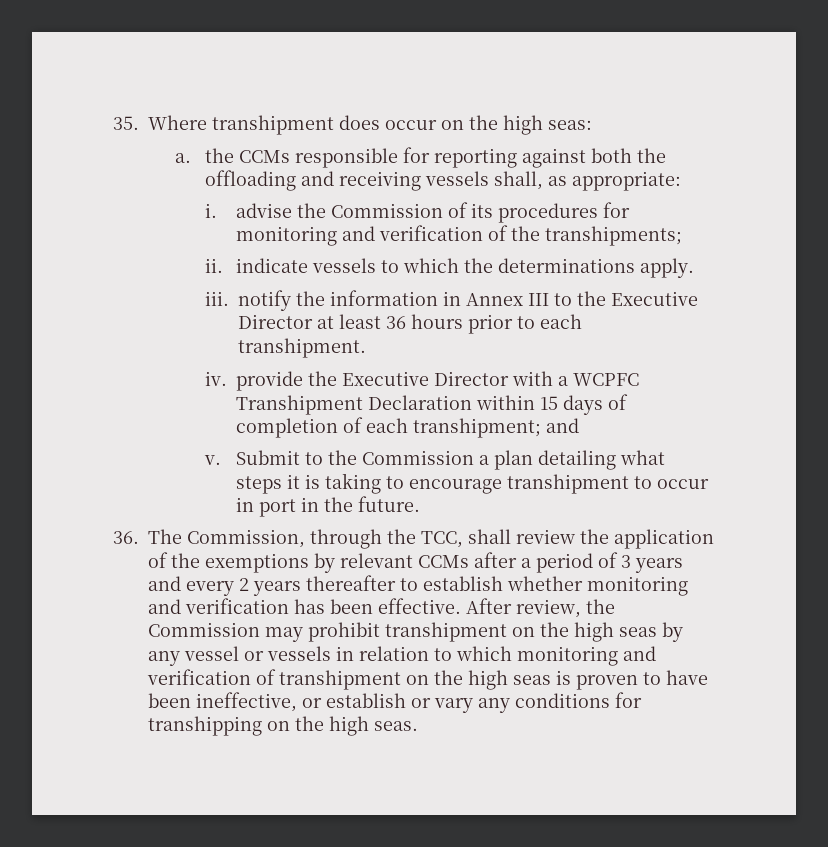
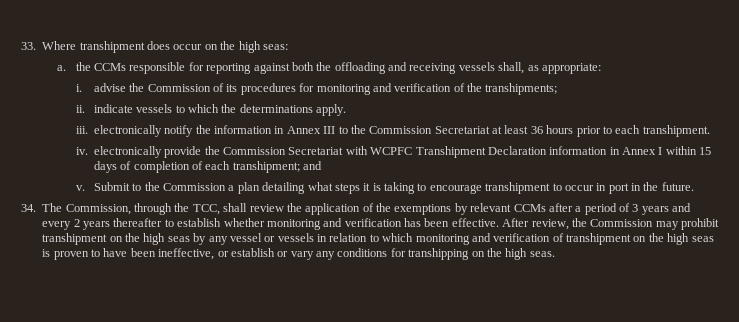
- 35. Where transhipment does occur on the high seas:
+ 33. Where transhipment does occur on the high seas:
- iii. notify the information in Annex III to the Executive Director at least 36 hours prior to each transhipment.
+ iii. electronically notify the information in Annex III to the Commission Secretariat at least 36 hours prior to each transhipment.
- iv. provide the Executive Director with a WCPFC Transhipment Declaration within 15 days of completion of each transhipment; and
+ iv. electronically provide the Commission Secretariat with WCPFC Transhipment Declaration information in Annex I within 15 days of completion of each transhipment; and
- 36. The Commission, through the TCC, shall review the application of the exemptions by relevant CCMs after a period of 3 years and every 2 years thereafter to establish whether monitoring and verification has been effective.
+ 34. The Commission, through the TCC, shall review the application of the exemptions by relevant CCMs after a period of 3 years and every 2 years thereafter to establish whether monitoring and verification has been effective.

